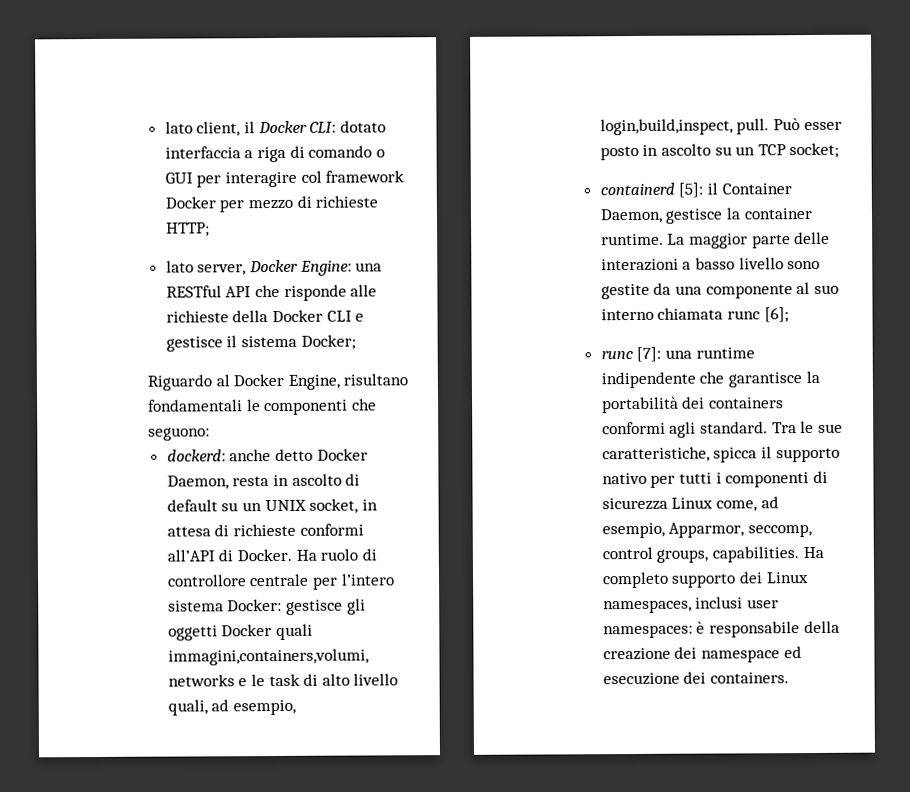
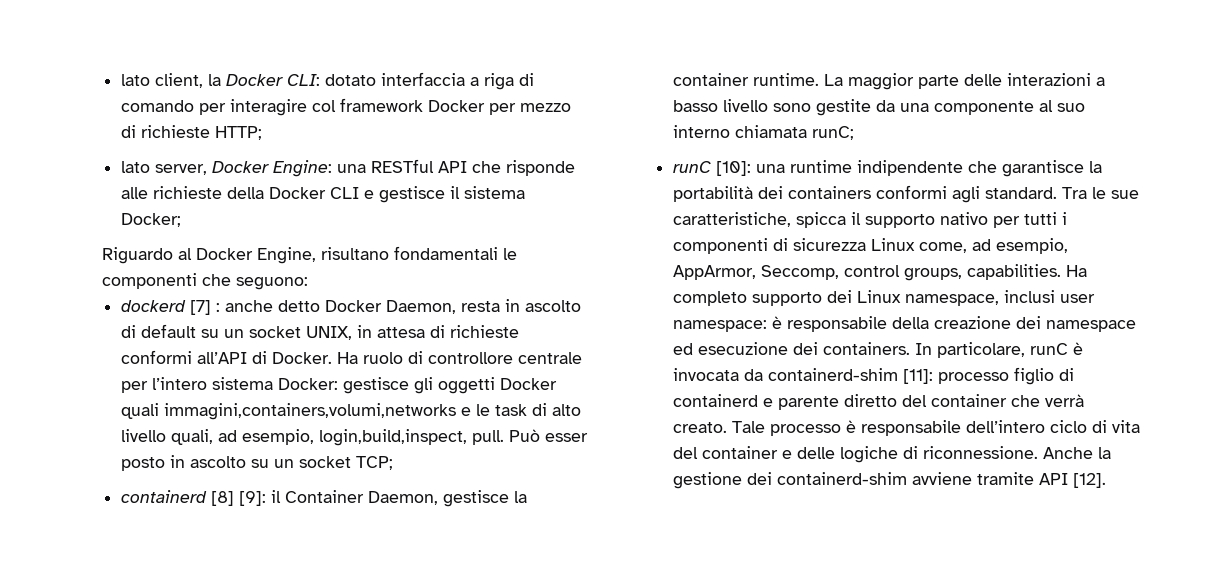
- lato client, il Docker CLI: dotato interfaccia a riga di comando o GUI per interagire col framework Docker per mezzo di richieste HTTP;
+ lato client, la Docker CLI: dotato interfaccia a riga di comando per interagire col framework Docker per mezzo di richieste HTTP;
- dockerd: anche detto Docker Daemon, resta in ascolto di default su un UNIX socket, in attesa di richieste conformi all’API di Docker.
+ dockerd [7] : anche detto Docker Daemon, resta in ascolto di default su un socket UNIX, in attesa di richieste conformi all’API di Docker.
- Può esser posto in ascolto su un TCP socket;
- containerd [5]: il Container Daemon, gestisce la container runtime.
+ Può esser posto in ascolto su un socket TCP;
+ containerd [8] [9]: il Container Daemon, gestisce la container runtime.
- La maggior parte delle interazioni a basso livello sono gestite da una componente al suo interno chiamata runc [6];
- runc [7]: una runtime indipendente che garantisce la portabilità dei containers conformi agli standard.
+ La maggior parte delle interazioni a basso livello sono gestite da una componente al suo interno chiamata runC;
+ runC [10]: una runtime indipendente che garantisce la portabilità dei containers conformi agli standard.
- Tra le sue caratteristiche, spicca il supporto nativo per tutti i componenti di sicurezza Linux come, ad esempio, Apparmor, seccomp, control groups, capabilities.
+ Tra le sue caratteristiche, spicca il supporto nativo per tutti i componenti di sicurezza Linux come, ad esempio, AppArmor, Seccomp, control groups, capabilities.
- Ha completo supporto dei Linux namespaces, inclusi user namespaces: è responsabile della creazione dei namespace ed esecuzione dei containers.
+ Ha completo supporto dei Linux namespace, inclusi user namespace: è responsabile della creazione dei namespace ed esecuzione dei containers.
+ In particolare, runC è invocata da containerd-shim [11]: processo figlio di containerd e parente diretto del container che verrà creato. Tale processo è responsabile dell’intero ciclo di vita del container e delle logiche di riconnessione. Anche la gestione dei containerd-shim avviene tramite API [12].

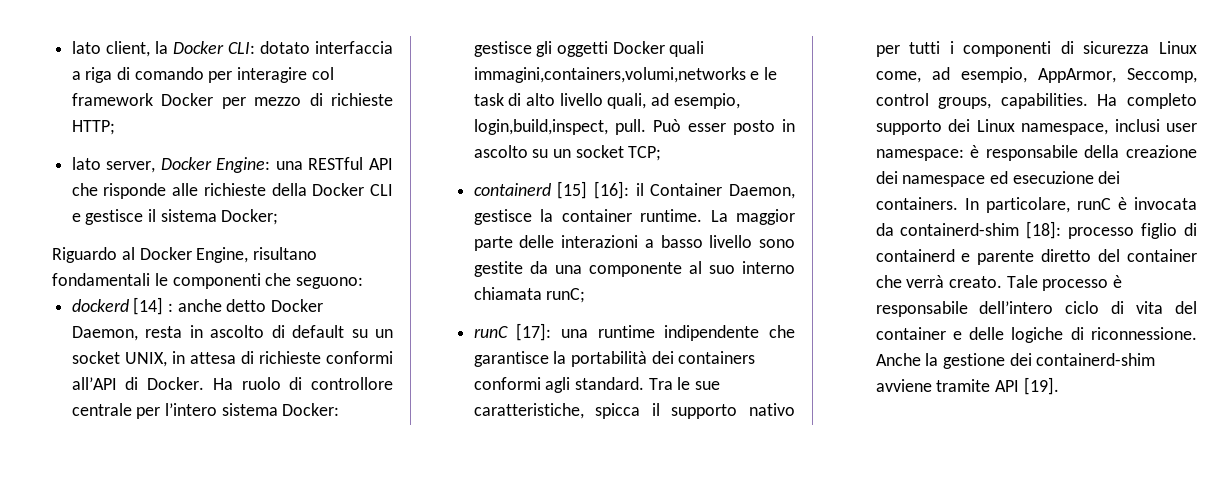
- dockerd [7] : anche detto Docker Daemon, resta in ascolto di default su un socket UNIX, in attesa di richieste conformi all’API di Docker.
+ dockerd [14] : anche detto Docker Daemon, resta in ascolto di default su un socket UNIX, in attesa di richieste conformi all’API di Docker.
- containerd [8] [9]: il Container Daemon, gestisce la container runtime.
+ containerd [15] [16]: il Container Daemon, gestisce la container runtime.
- runC [10]: una runtime indipendente che garantisce la portabilità dei containers conformi agli standard.
+ runC [17]: una runtime indipendente che garantisce la portabilità dei containers conformi agli standard.
- In particolare, runC è invocata da containerd-shim [11]: processo figlio di containerd e parente diretto del container che verrà creato.
+ In particolare, runC è invocata da containerd-shim [18]: processo figlio di containerd e parente diretto del container che verrà creato.
- Anche la gestione dei containerd-shim avviene tramite API [12].
+ Anche la gestione dei containerd-shim avviene tramite API [19].

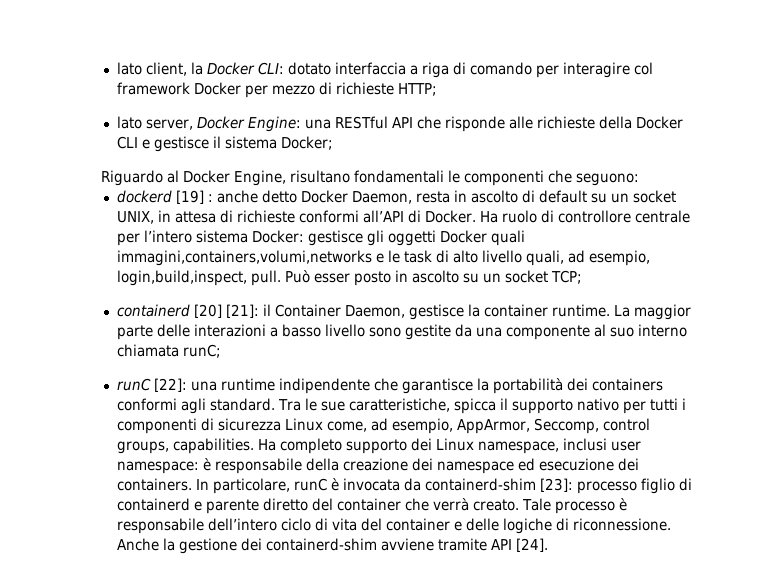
- dockerd [14] : anche detto Docker Daemon, resta in ascolto di default su un socket UNIX, in attesa di richieste conformi all’API di Docker.
+ dockerd [19] : anche detto Docker Daemon, resta in ascolto di default su un socket UNIX, in attesa di richieste conformi all’API di Docker.
- containerd [15] [16]: il Container Daemon, gestisce la container runtime.
+ containerd [20] [21]: il Container Daemon, gestisce la container runtime.
- runC [17]: una runtime indipendente che garantisce la portabilità dei containers conformi agli standard.
+ runC [22]: una runtime indipendente che garantisce la portabilità dei containers conformi agli standard.
- In particolare, runC è invocata da containerd-shim [18]: processo figlio di containerd e parente diretto del container che verrà creato.
+ In particolare, runC è invocata da containerd-shim [23]: processo figlio di containerd e parente diretto del container che verrà creato.
- Anche la gestione dei containerd-shim avviene tramite API [19].
+ Anche la gestione dei containerd-shim avviene tramite API [24].

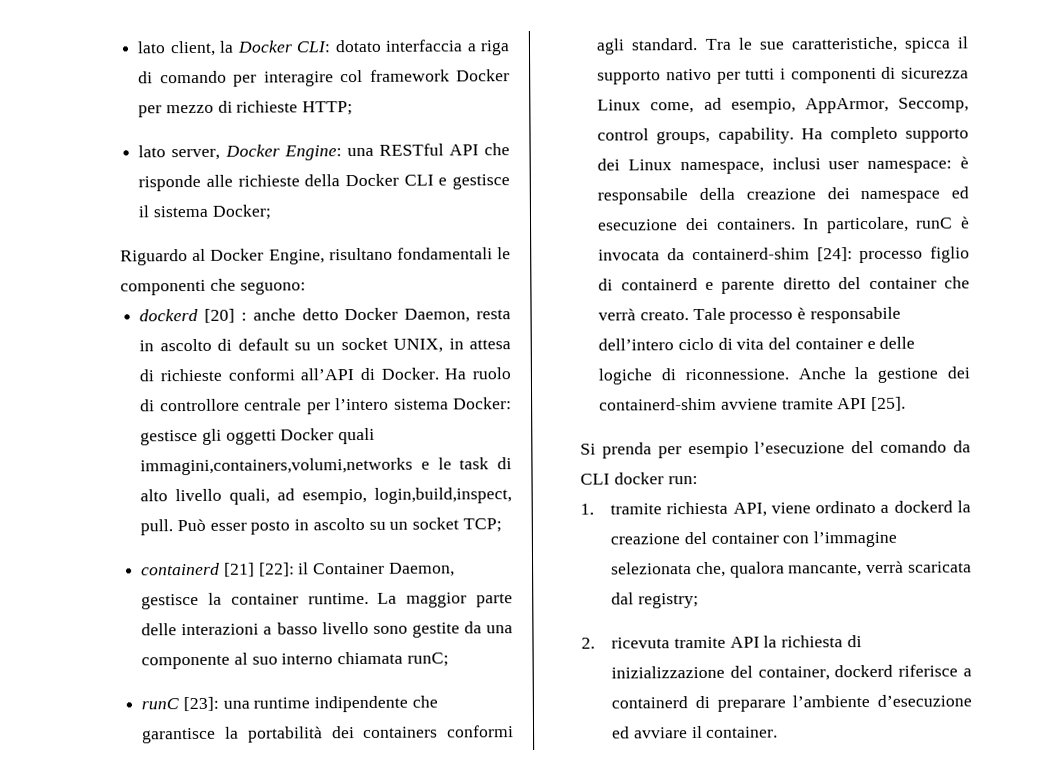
- dockerd [19] : anche detto Docker Daemon, resta in ascolto di default su un socket UNIX, in attesa di richieste conformi all’API di Docker.
+ dockerd [20] : anche detto Docker Daemon, resta in ascolto di default su un socket UNIX, in attesa di richieste conformi all’API di Docker.
- containerd [20] [21]: il Container Daemon, gestisce la container runtime.
+ containerd [21] [22]: il Container Daemon, gestisce la container runtime.
- runC [22]: una runtime indipendente che garantisce la portabilità dei containers conformi agli standard.
+ runC [23]: una runtime indipendente che garantisce la portabilità dei containers conformi agli standard.
- Tra le sue caratteristiche, spicca il supporto nativo per tutti i componenti di sicurezza Linux come, ad esempio, AppArmor, Seccomp, control groups, capabilities.
+ Tra le sue caratteristiche, spicca il supporto nativo per tutti i componenti di sicurezza Linux come, ad esempio, AppArmor, Seccomp, control groups, capability.
- In particolare, runC è invocata da containerd-shim [23]: processo figlio di containerd e parente diretto del container che verrà creato.
+ In particolare, runC è invocata da containerd-shim [24]: processo figlio di containerd e parente diretto del container che verrà creato.
- Anche la gestione dei containerd-shim avviene tramite API [24].
+ Anche la gestione dei containerd-shim avviene tramite API [25].
+ Si prenda per esempio l’esecuzione del comando da CLI docker run:
+ 1. tramite richiesta API, viene ordinato a dockerd la creazione del container con l’immagine selezionata che, qualora mancante, verrà scaricata dal registry;
+ 2. ricevuta tramite API la richiesta di inizializzazione del container, dockerd riferisce a containerd di preparare l’ambiente d’esecuzione ed avviare il container.

